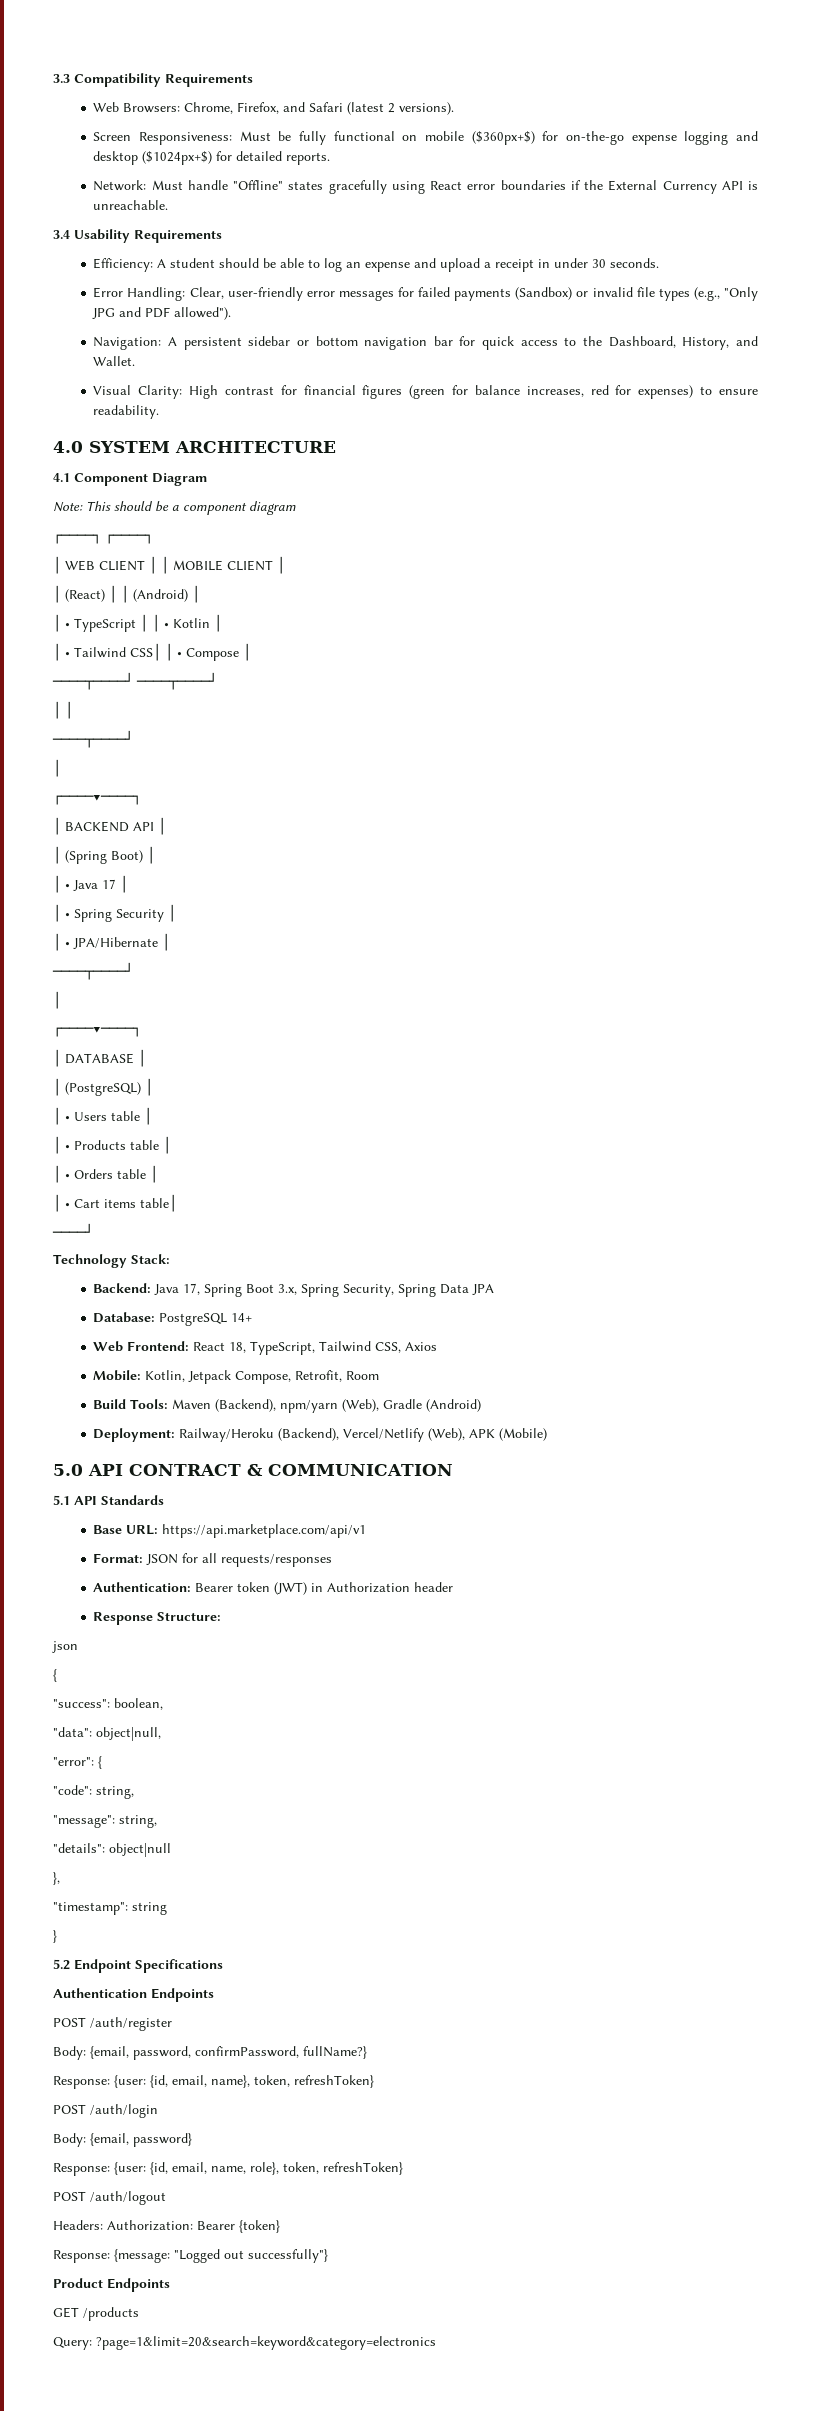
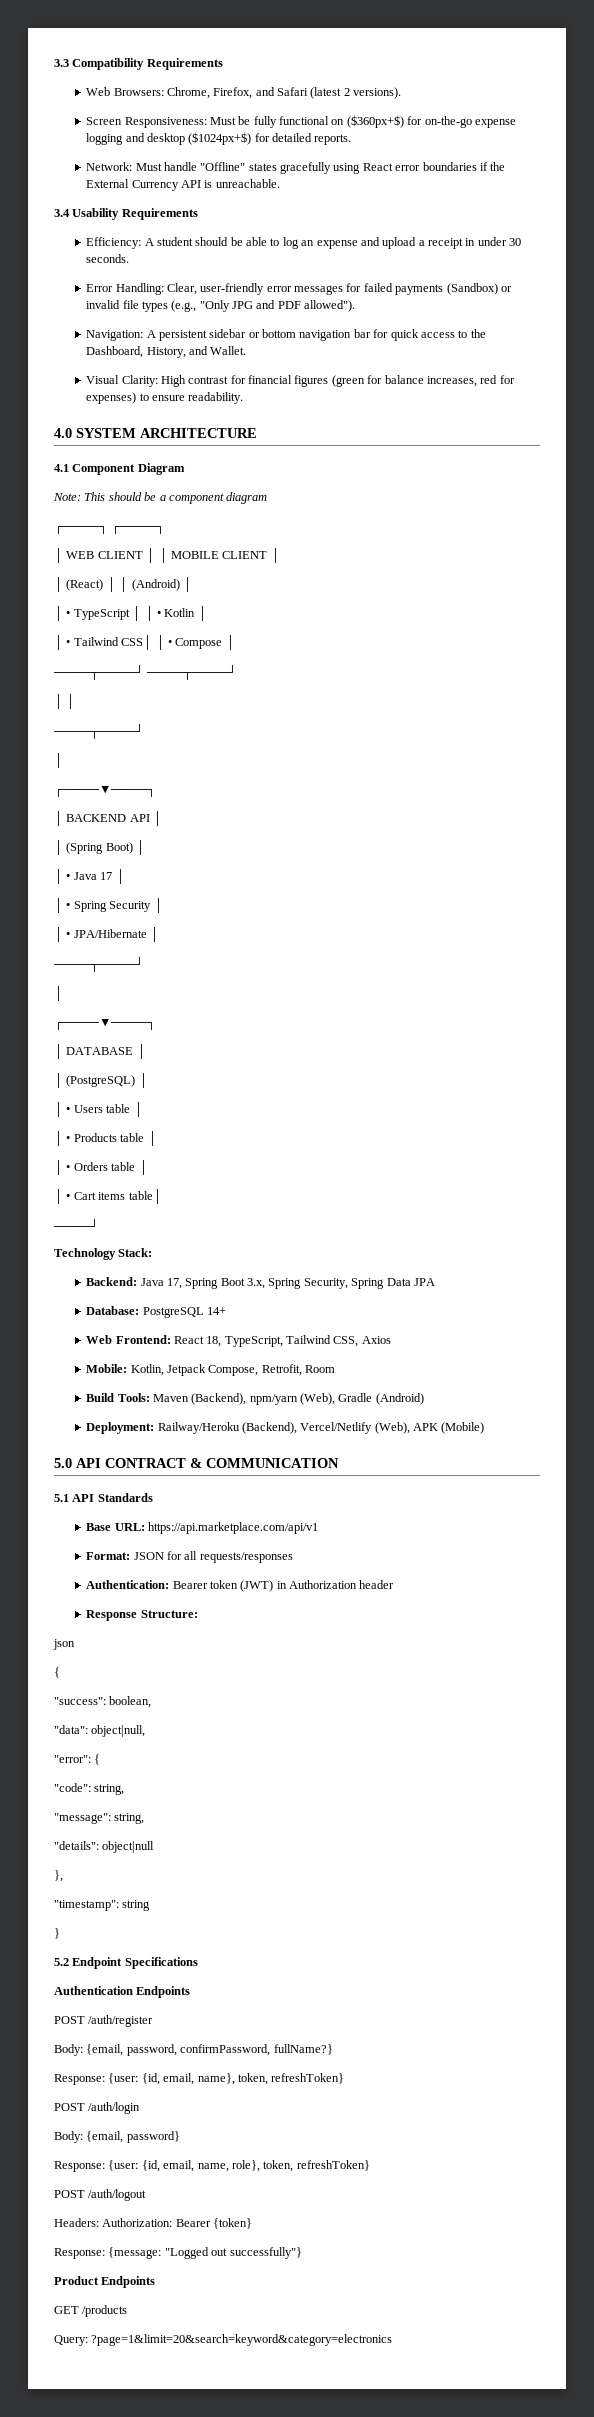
- Screen Responsiveness: Must be fully functional on mobile ($360px+$) for on-the-go expense logging and desktop ($1024px+$) for detailed reports.
+ Screen Responsiveness: Must be fully functional on ($360px+$) for on-the-go expense logging and desktop ($1024px+$) for detailed reports.

